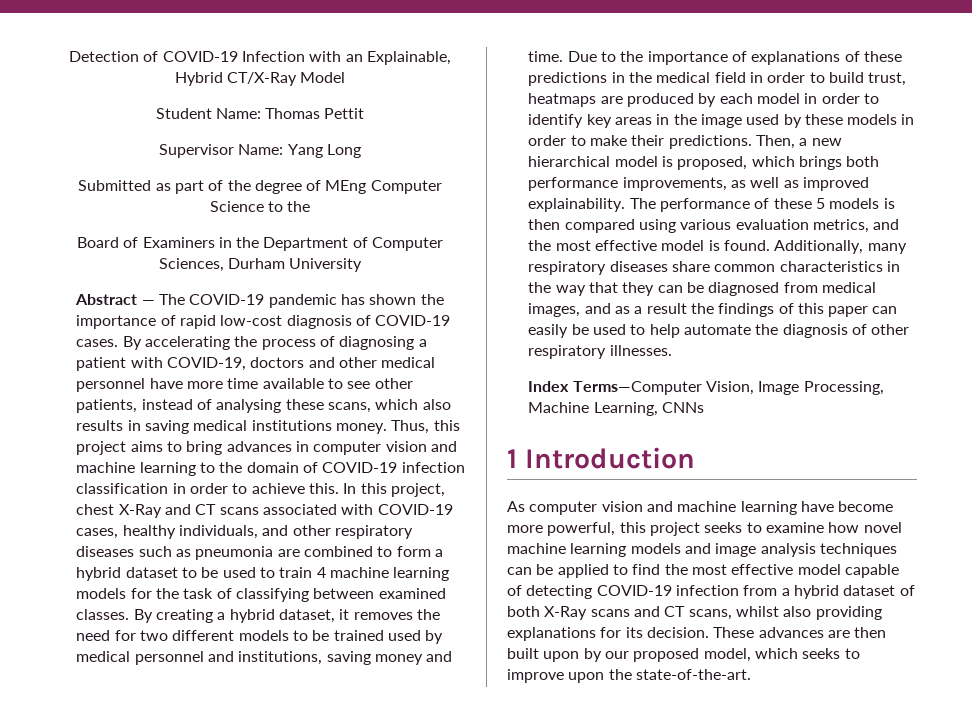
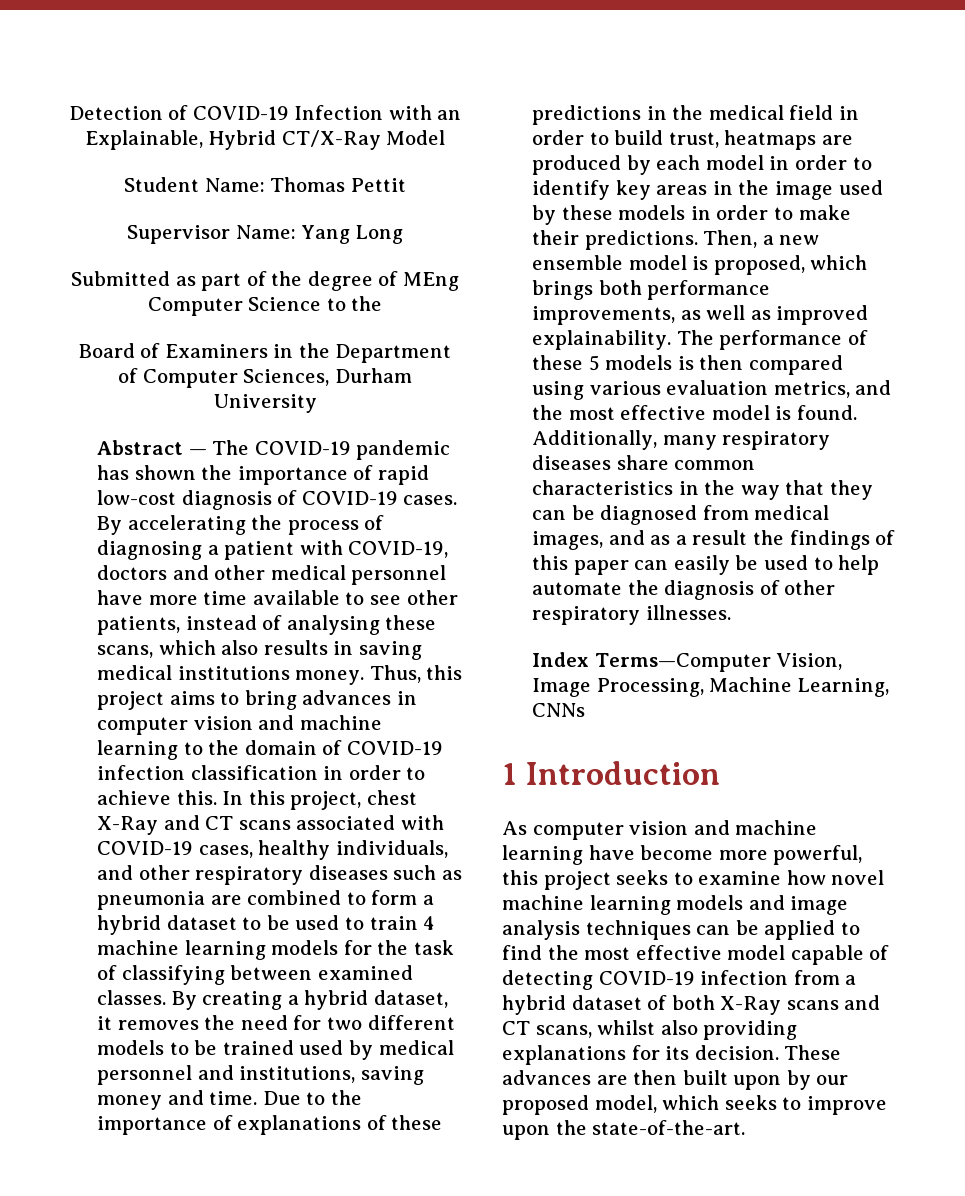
- Then, a new hierarchical model is proposed, which brings both performance improvements, as well as improved explainability.
+ Then, a new ensemble model is proposed, which brings both performance improvements, as well as improved explainability.

